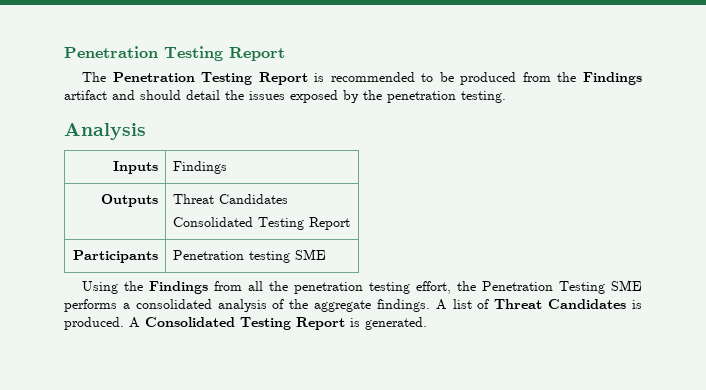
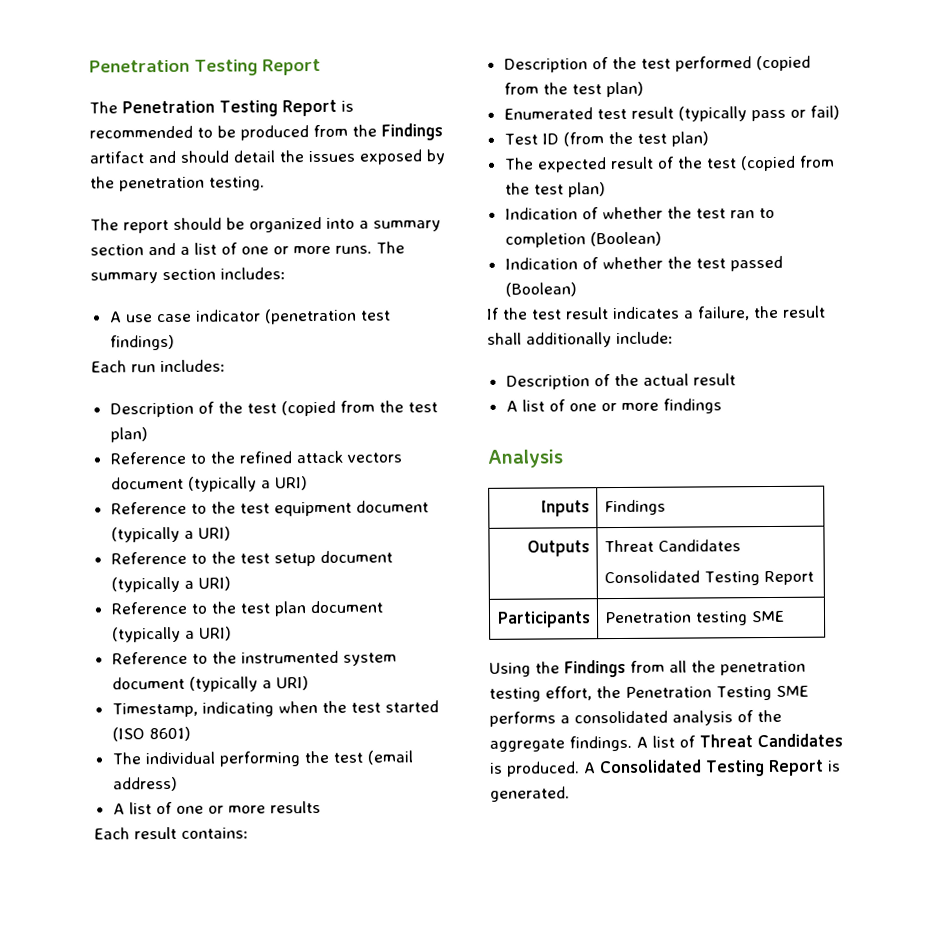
+ The report should be organized into a summary section and a list of one or more runs. The summary section includes:
+ A use case indicator (penetration test findings)
+ Each run includes:
+ Description of the test (copied from the test plan)
+ Reference to the refined attack vectors document (typically a URI)
+ Reference to the test equipment document (typically a URI)
+ Reference to the test setup document (typically a URI)
+ Reference to the test plan document (typically a URI)
+ Reference to the instrumented system document (typically a URI)
+ Timestamp, indicating when the test started (ISO 8601)
+ The individual performing the test (email address)
+ A list of one or more results
+ Each result contains:
+ Description of the test performed (copied from the test plan)
+ Enumerated test result (typically pass or fail)
+ Test ID (from the test plan)
+ The expected result of the test (copied from the test plan)
+ Indication of whether the test ran to completion (Boolean)
+ Indication of whether the test passed (Boolean)
+ If the test result indicates a failure, the result shall additionally include:
+ Description of the actual result
+ A list of one or more findings

